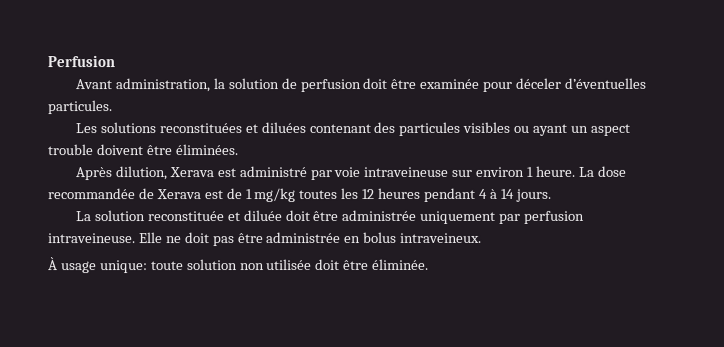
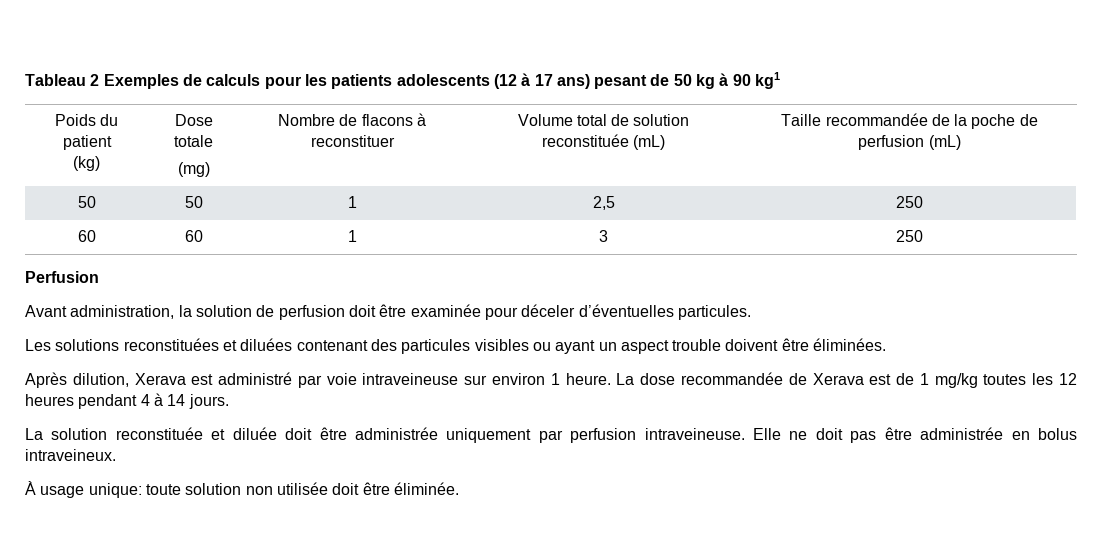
+ Tableau 2 Exemples de calculs pour les patients adolescents (12 à 17 ans) pesant de 50 kg à 90 kg1
+ Poids du patient
+ (kg) | Dose totale
+ (mg) | Nombre de flacons à reconstituer | Volume total de solution reconstituée (mL) | Taille recommandée de la poche de perfusion (mL)
+ 50 | 50 | 1 | 2,5 | 250
+ 60 | 60 | 1 | 3 | 250

